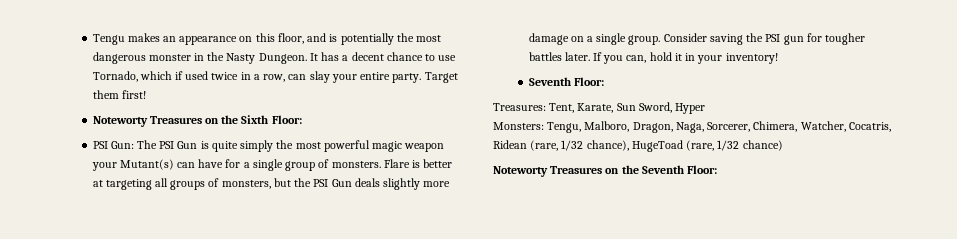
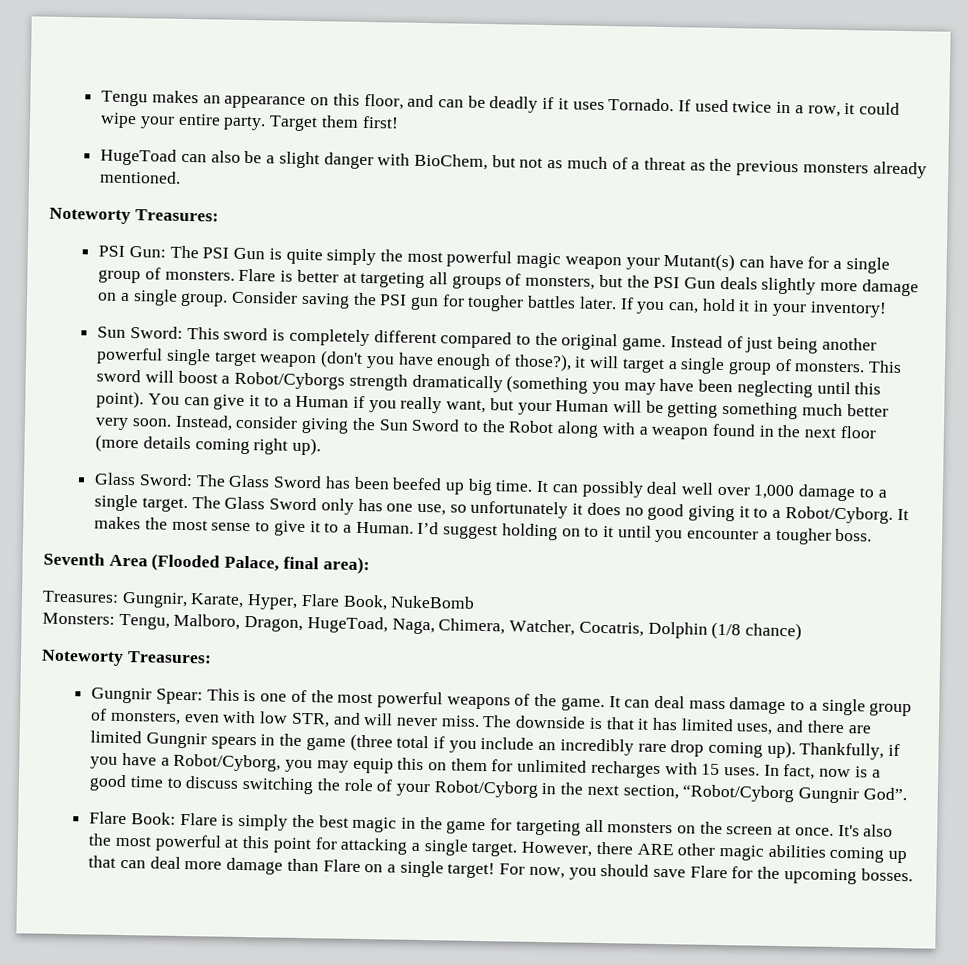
- Tengu makes an appearance on this floor, and is potentially the most dangerous monster in the Nasty Dungeon. It has a decent chance to use Tornado, which if used twice in a row, can slay your entire party.
+ Tengu makes an appearance on this floor, and can be deadly if it uses Tornado. If used twice in a row, it could wipe your entire party.
- Noteworty Treasures on the Sixth Floor:
+ HugeToad can also be a slight danger with BioChem, but not as much of a threat as the previous monsters already mentioned.
+ Noteworty Treasures:
  If you can, hold it in your inventory!
- Seventh Floor:
- Treasures: Tent, Karate, Sun Sword, Hyper
+ Sun Sword: This sword is completely different compared to the original game. Instead of just being another powerful single target weapon (don't you have enough of those?), it will target a single group of monsters. This sword will boost a Robot/Cyborgs strength dramatically (something you may have been neglecting until this point). You can give it to a Human if you really want, but your Human will be getting something much better very soon. Instead, consider giving the Sun Sword to the Robot along with a weapon found in the next floor (more details coming right up).
+ Glass Sword: The Glass Sword has been beefed up big time. It can possibly deal well over 1,000 damage to a single target. The Glass Sword only has one use, so unfortunately it does no good giving it to a Robot/Cyborg. It makes the most sense to give it to a Human. I’d suggest holding on to it until you encounter a tougher boss.
+ Seventh Area (Flooded Palace, final area):
+ Treasures: Gungnir, Karate, Hyper, Flare Book, NukeBomb
- Monsters: Tengu, Malboro, Dragon, Naga, Sorcerer, Chimera, Watcher, Cocatris, Ridean (rare, 1/32 chance), HugeToad (rare, 1/32 chance)
- Noteworty Treasures on the Seventh Floor:
+ Monsters: Tengu, Malboro, Dragon, HugeToad, Naga, Chimera, Watcher, Cocatris, Dolphin (1/8 chance)
+ Noteworty Treasures:
+ Gungnir Spear: This is one of the most powerful weapons of the game. It can deal mass damage to a single group of monsters, even with low STR, and will never miss. The downside is that it has limited uses, and there are limited Gungnir spears in the game (three total if you include an incredibly rare drop coming up). Thankfully, if you have a Robot/Cyborg, you may equip this on them for unlimited recharges with 15 uses. In fact, now is a good time to discuss switching the role of your Robot/Cyborg in the next section, “Robot/Cyborg Gungnir God”.
+ Flare Book: Flare is simply the best magic in the game for targeting all monsters on the screen at once. It's also the most powerful at this point for attacking a single target. However, there ARE other magic abilities coming up that can deal more damage than Flare on a single target! For now, you should save Flare for the upcoming bosses.

